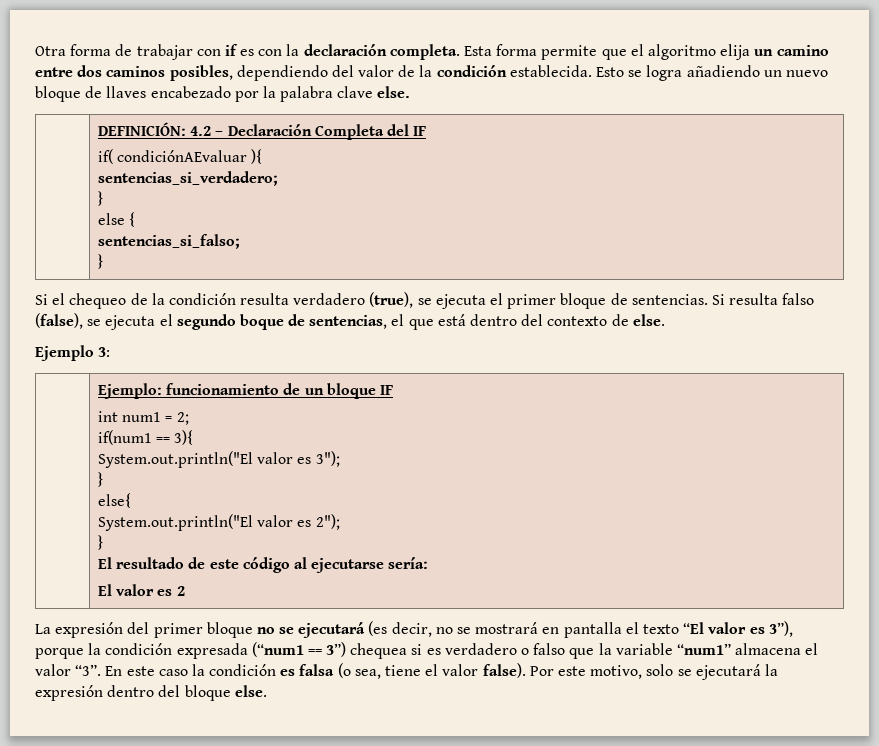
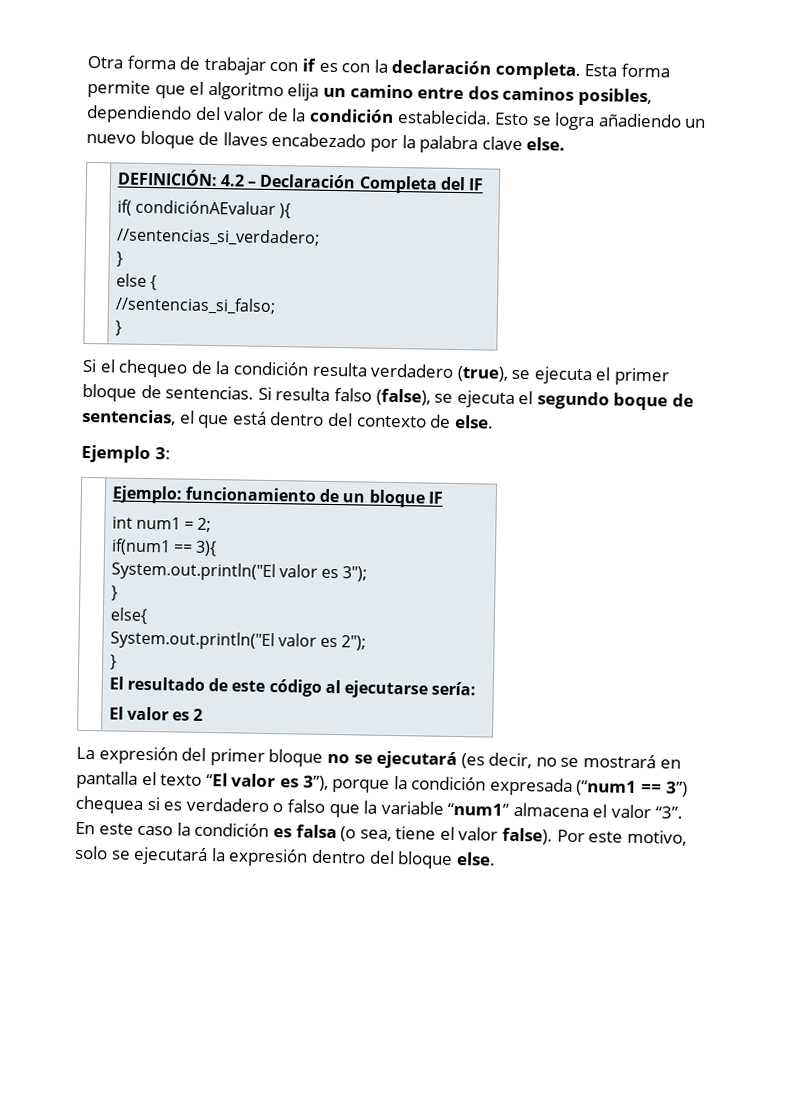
  | DEFINICIÓN: 4.2 – Declaración Completa del IF
  if( condiciónAEvaluar ){
- sentencias_si_verdadero;
+ //sentencias_si_verdadero;
  }
  else {
- sentencias_si_falso;
+ //sentencias_si_falso;

